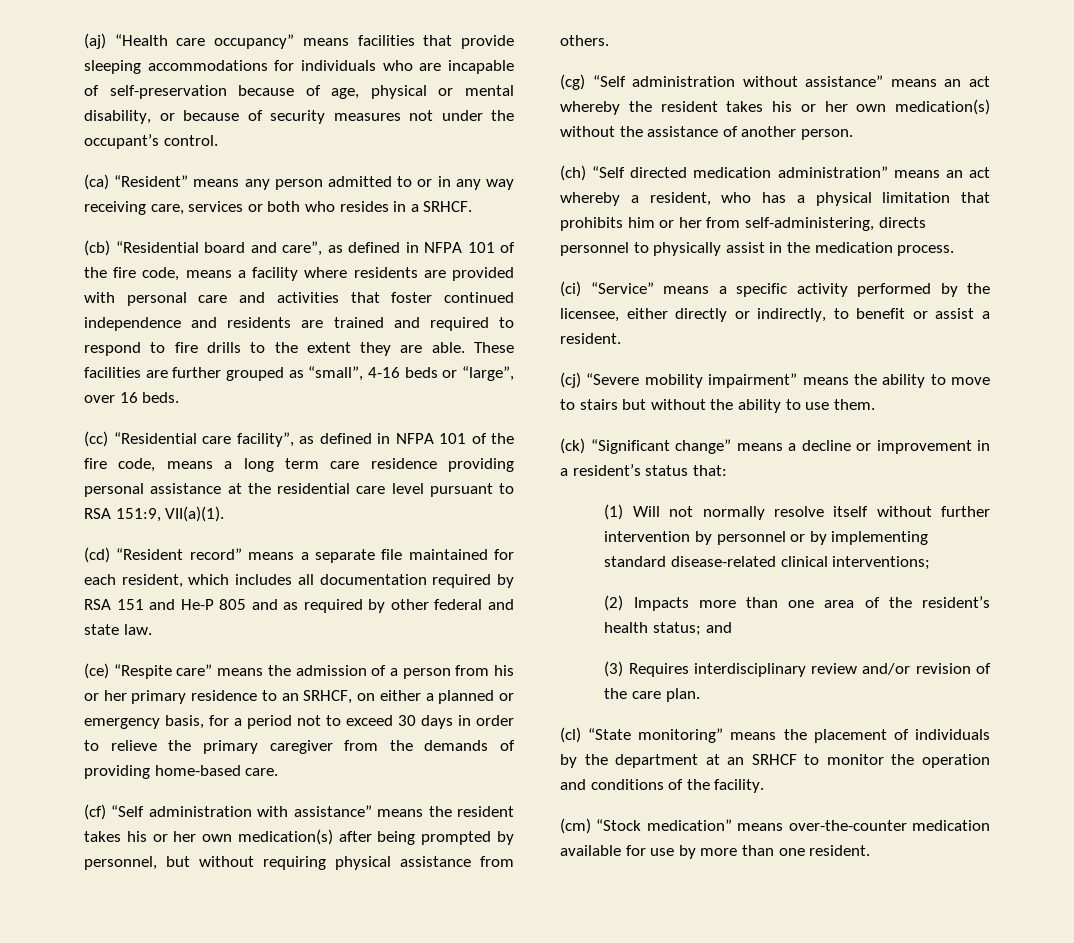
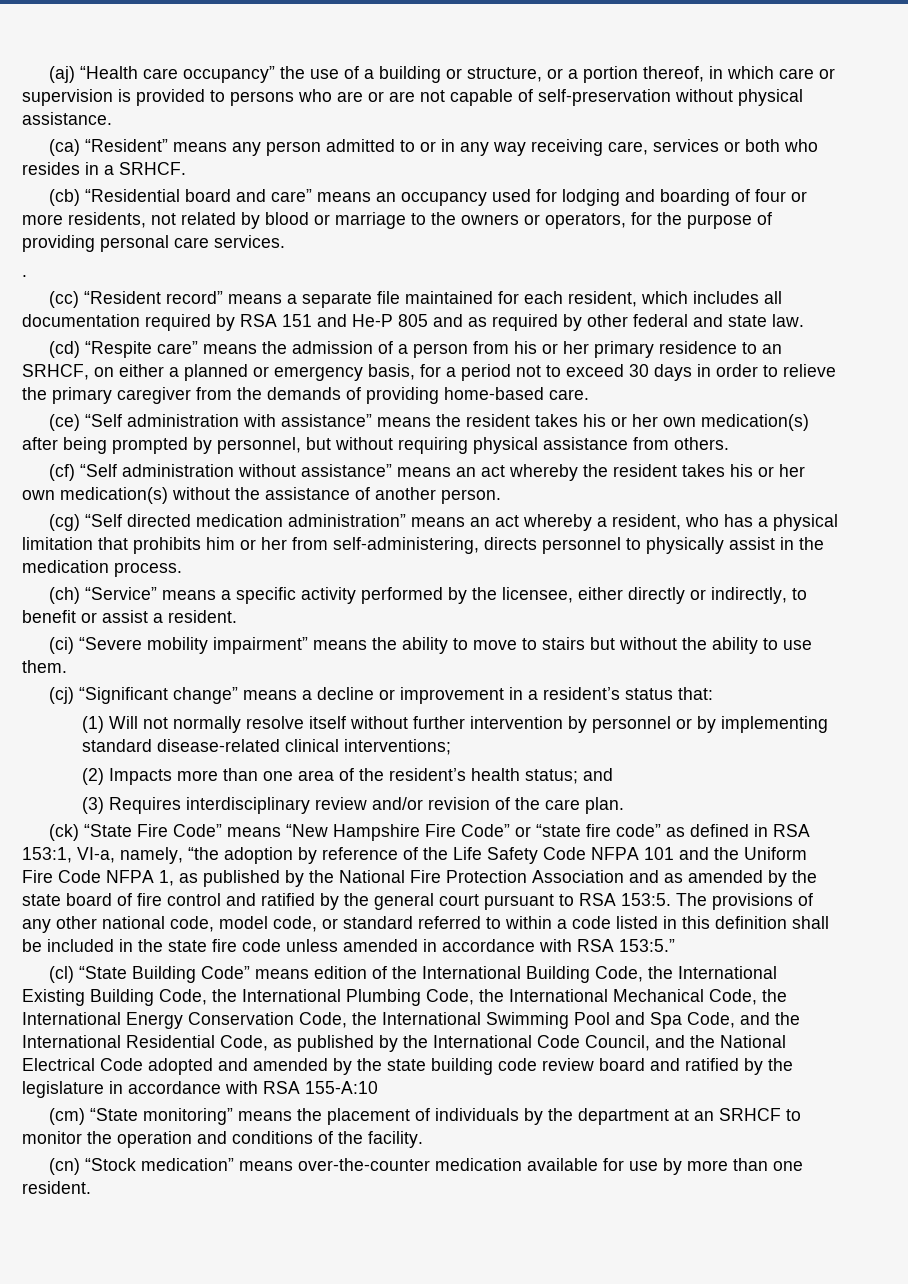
- (aj) “Health care occupancy” means facilities that provide sleeping accommodations for individuals who are incapable of self-preservation because of age, physical or mental disability, or because of security measures not under the occupant’s control.
+ (aj) “Health care occupancy” the use of a building or structure, or a portion thereof, in which care or supervision is provided to persons who are or are not capable of self-preservation without physical assistance.
- (cb) “Residential board and care”, as defined in NFPA 101 of the fire code, means a facility where residents are provided with personal care and activities that foster continued independence and residents are trained and required to respond to fire drills to the extent they are able. These facilities are further grouped as “small”, 4-16 beds or “large”, over 16 beds.
- (cc) “Residential care facility”, as defined in NFPA 101 of the fire code, means a long term care residence providing personal assistance at the residential care level pursuant to RSA 151:9, VII(a)(1).
- (cd) “Resident record” means a separate file maintained for each resident, which includes all documentation required by RSA 151 and He-P 805 and as required by other federal and state law.
+ (cb) “Residential board and care” means an occupancy used for lodging and boarding of four or more residents, not related by blood or marriage to the owners or operators, for the purpose of providing personal care services.
+ .
+ (cc) “Resident record” means a separate file maintained for each resident, which includes all documentation required by RSA 151 and He-P 805 and as required by other federal and state law.
- (ce) “Respite care” means the admission of a person from his or her primary residence to an SRHCF, on either a planned or emergency basis, for a period not to exceed 30 days in order to relieve the primary caregiver from the demands of providing home-based care.
+ (cd) “Respite care” means the admission of a person from his or her primary residence to an SRHCF, on either a planned or emergency basis, for a period not to exceed 30 days in order to relieve the primary caregiver from the demands of providing home-based care.
- (cf) “Self administration with assistance” means the resident takes his or her own medication(s) after being prompted by personnel, but without requiring physical assistance from others.
+ (ce) “Self administration with assistance” means the resident takes his or her own medication(s) after being prompted by personnel, but without requiring physical assistance from others.
- (cg) “Self administration without assistance” means an act whereby the resident takes his or her own medication(s) without the assistance of another person.
+ (cf) “Self administration without assistance” means an act whereby the resident takes his or her own medication(s) without the assistance of another person.
- (ch) “Self directed medication administration” means an act whereby a resident, who has a physical limitation that prohibits him or her from self-administering, directs personnel to physically assist in the medication process.
+ (cg) “Self directed medication administration” means an act whereby a resident, who has a physical limitation that prohibits him or her from self-administering, directs personnel to physically assist in the medication process.
- (ci) “Service” means a specific activity performed by the licensee, either directly or indirectly, to benefit or assist a resident.
+ (ch) “Service” means a specific activity performed by the licensee, either directly or indirectly, to benefit or assist a resident.
- (cj) “Severe mobility impairment” means the ability to move to stairs but without the ability to use them.
+ (ci) “Severe mobility impairment” means the ability to move to stairs but without the ability to use them.
- (ck) “Significant change” means a decline or improvement in a resident’s status that:
+ (cj) “Significant change” means a decline or improvement in a resident’s status that:
- (cl) “State monitoring” means the placement of individuals by the department at an SRHCF to monitor the operation and conditions of the facility.
+ (ck) “State Fire Code” means “New Hampshire Fire Code” or “state fire code” as defined in RSA 153:1, VI-a, namely, “the adoption by reference of the Life Safety Code NFPA 101 and the Uniform Fire Code NFPA 1, as published by the National Fire Protection Association and as amended by the state board of fire control and ratified by the general court pursuant to RSA 153:5. The provisions of any other national code, model code, or standard referred to within a code listed in this definition shall be included in the state fire code unless amended in accordance with RSA 153:5.”
+ (cl) “State Building Code” means edition of the International Building Code, the International Existing Building Code, the International Plumbing Code, the International Mechanical Code, the International Energy Conservation Code, the International Swimming Pool and Spa Code, and the International Residential Code, as published by the International Code Council, and the National Electrical Code adopted and amended by the state building code review board and ratified by the legislature in accordance with RSA 155-A:10
+ (cm) “State monitoring” means the placement of individuals by the department at an SRHCF to monitor the operation and conditions of the facility.
- (cm) “Stock medication” means over-the-counter medication available for use by more than one resident.
+ (cn) “Stock medication” means over-the-counter medication available for use by more than one resident.

